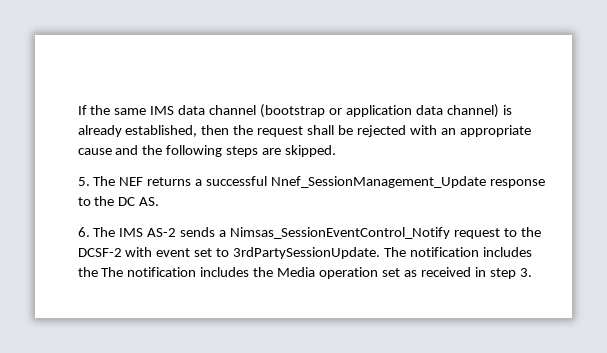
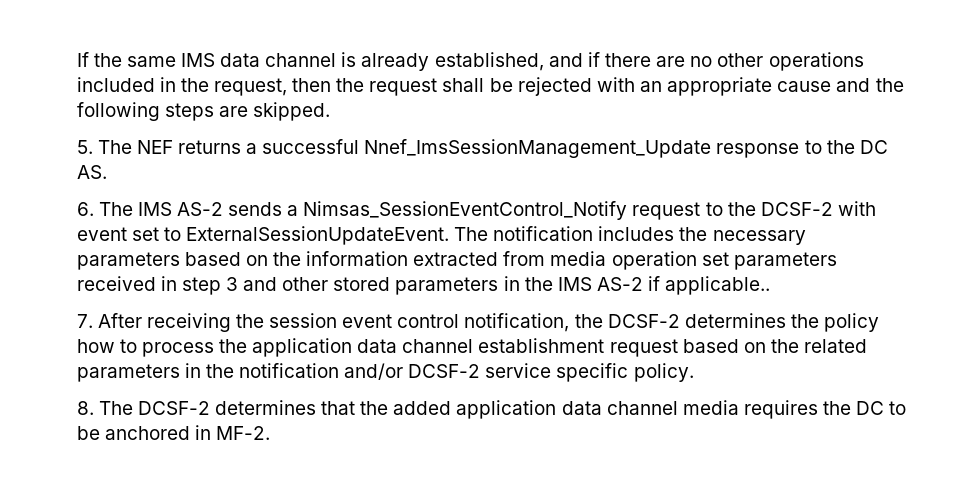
- If the same IMS data channel (bootstrap or application data channel) is already established, then the request shall be rejected with an appropriate cause and the following steps are skipped.
+ If the same IMS data channel is already established, and if there are no other operations included in the request, then the request shall be rejected with an appropriate cause and the following steps are skipped.
- 5. The NEF returns a successful Nnef_SessionManagement_Update response to the DC AS.
+ 5. The NEF returns a successful Nnef_ImsSessionManagement_Update response to the DC AS.
- 6. The IMS AS-2 sends a Nimsas_SessionEventControl_Notify request to the DCSF-2 with event set to 3rdPartySessionUpdate. The notification includes the The notification includes the Media operation set as received in step 3.
+ 6. The IMS AS-2 sends a Nimsas_SessionEventControl_Notify request to the DCSF-2 with event set to ExternalSessionUpdateEvent. The notification includes the necessary parameters based on the information extracted from media operation set parameters received in step 3 and other stored parameters in the IMS AS-2 if applicable..
+ 7. After receiving the session event control notification, the DCSF-2 determines the policy how to process the application data channel establishment request based on the related parameters in the notification and/or DCSF-2 service specific policy.
+ 8. The DCSF-2 determines that the added application data channel media requires the DC to be anchored in MF-2.

